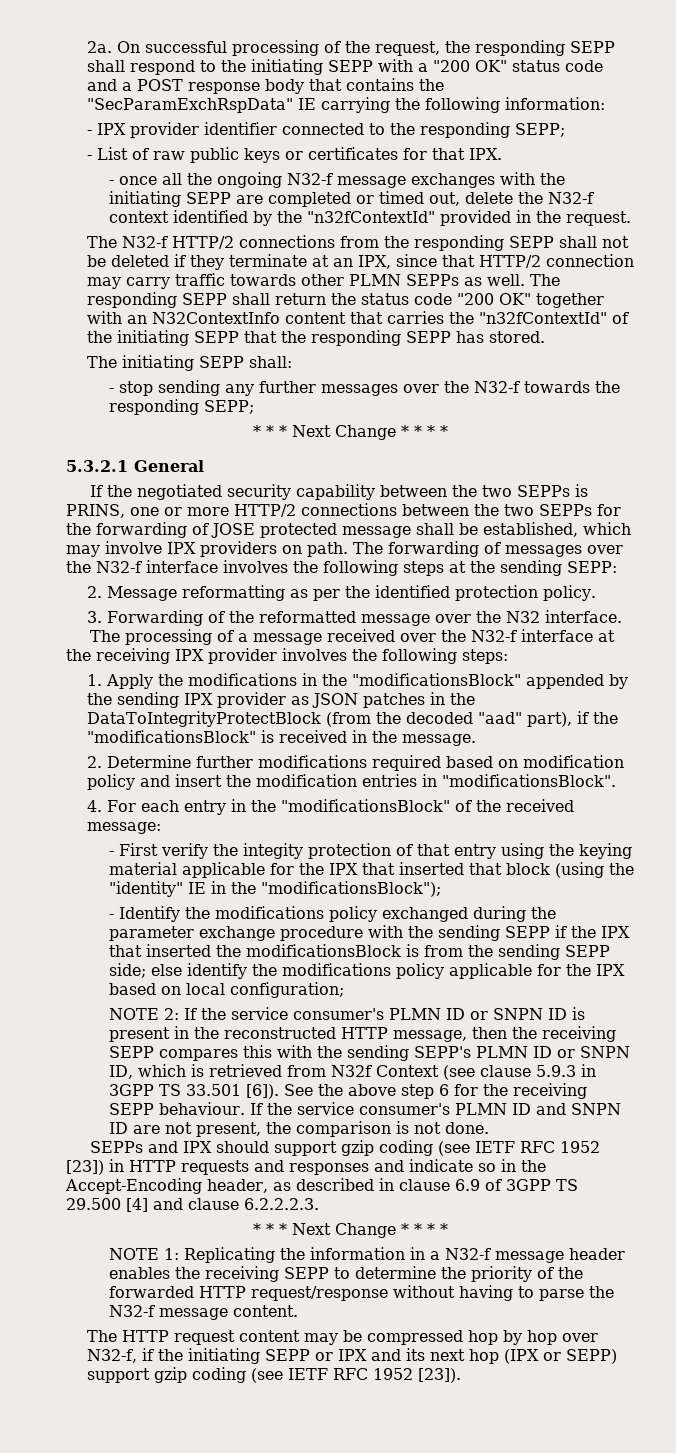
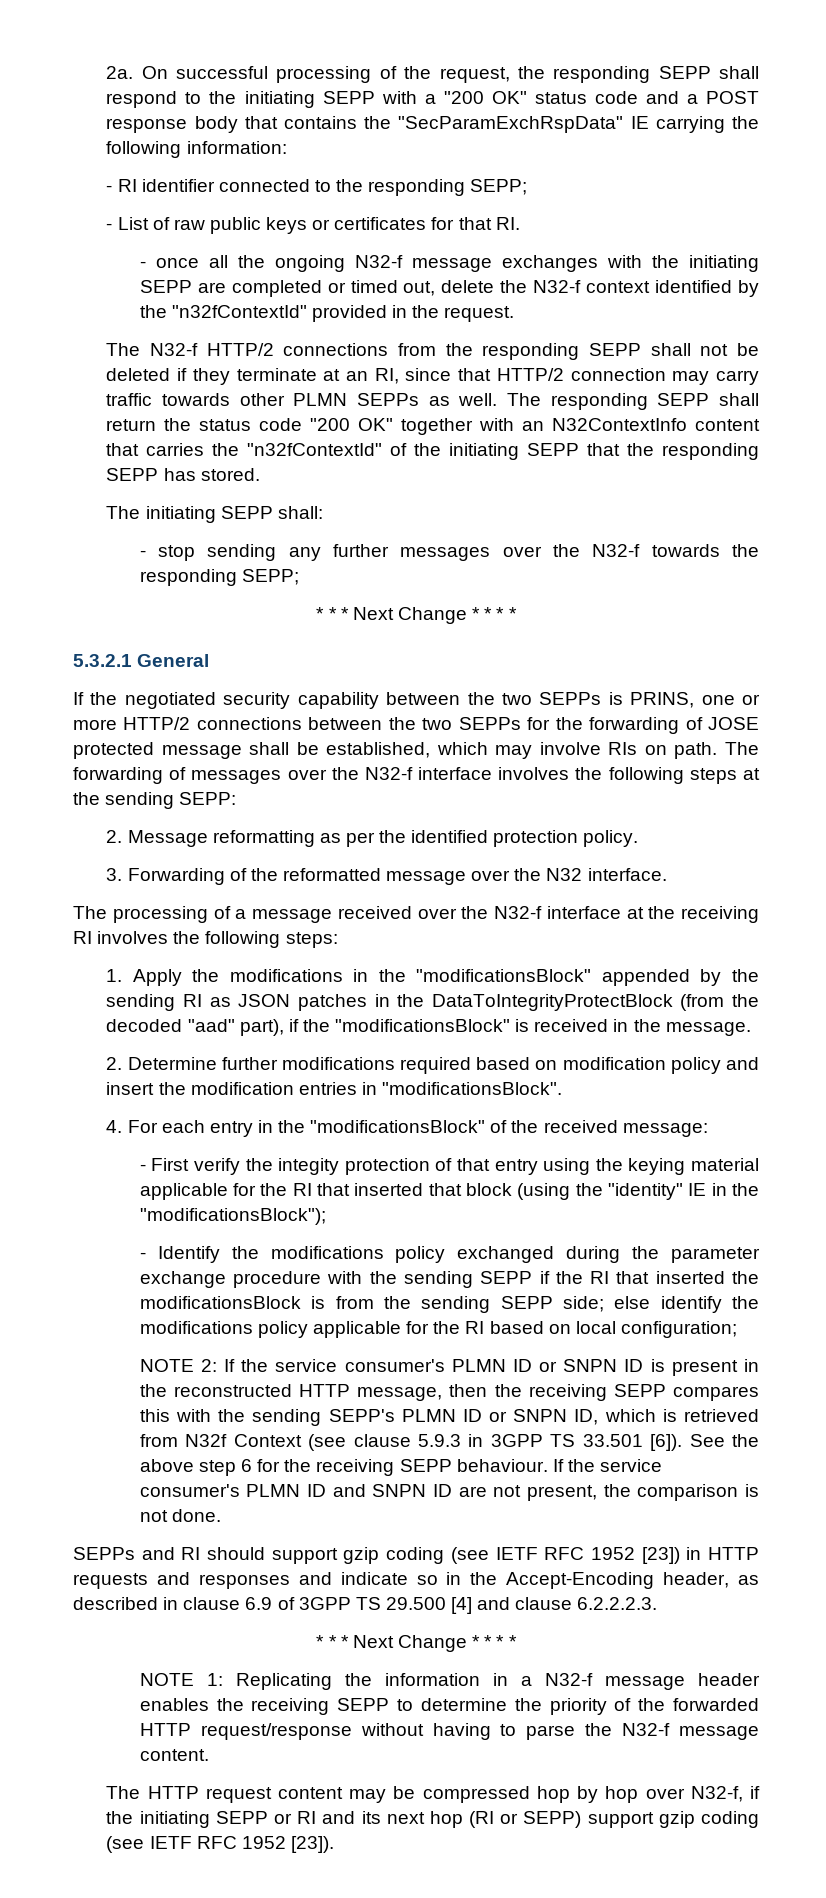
- - IPX provider identifier connected to the responding SEPP;
+ - RI identifier connected to the responding SEPP;
- - List of raw public keys or certificates for that IPX.
+ - List of raw public keys or certificates for that RI.
- The N32-f HTTP/2 connections from the responding SEPP shall not be deleted if they terminate at an IPX, since that HTTP/2 connection may carry traffic towards other PLMN SEPPs as well.
+ The N32-f HTTP/2 connections from the responding SEPP shall not be deleted if they terminate at an RI, since that HTTP/2 connection may carry traffic towards other PLMN SEPPs as well.
- If the negotiated security capability between the two SEPPs is PRINS, one or more HTTP/2 connections between the two SEPPs for the forwarding of JOSE protected message shall be established, which may involve IPX providers on path.
+ If the negotiated security capability between the two SEPPs is PRINS, one or more HTTP/2 connections between the two SEPPs for the forwarding of JOSE protected message shall be established, which may involve RIs on path.
- The processing of a message received over the N32-f interface at the receiving IPX provider involves the following steps:
+ The processing of a message received over the N32-f interface at the receiving RI involves the following steps:
- 1. Apply the modifications in the "modificationsBlock" appended by the sending IPX provider as JSON patches in the DataToIntegrityProtectBlock (from the decoded "aad" part), if the "modificationsBlock" is received in the message.
+ 1. Apply the modifications in the "modificationsBlock" appended by the sending RI as JSON patches in the DataToIntegrityProtectBlock (from the decoded "aad" part), if the "modificationsBlock" is received in the message.
- - First verify the integity protection of that entry using the keying material applicable for the IPX that inserted that block (using the "identity" IE in the "modificationsBlock");
+ - First verify the integity protection of that entry using the keying material applicable for the RI that inserted that block (using the "identity" IE in the "modificationsBlock");
- - Identify the modifications policy exchanged during the parameter exchange procedure with the sending SEPP if the IPX that inserted the modificationsBlock is from the sending SEPP side; else identify the modifications policy applicable for the IPX based on local configuration;
+ - Identify the modifications policy exchanged during the parameter exchange procedure with the sending SEPP if the RI that inserted the modificationsBlock is from the sending SEPP side; else identify the modifications policy applicable for the RI based on local configuration;
- SEPPs and IPX should support gzip coding (see IETF RFC 1952 [23]) in HTTP requests and responses and indicate so in the Accept-Encoding header, as described in clause 6.9 of 3GPP TS 29.500 [4] and clause 6.2.2.2.3.
+ SEPPs and RI should support gzip coding (see IETF RFC 1952 [23]) in HTTP requests and responses and indicate so in the Accept-Encoding header, as described in clause 6.9 of 3GPP TS 29.500 [4] and clause 6.2.2.2.3.
- The HTTP request content may be compressed hop by hop over N32-f, if the initiating SEPP or IPX and its next hop (IPX or SEPP) support gzip coding (see IETF RFC 1952 [23]).
+ The HTTP request content may be compressed hop by hop over N32-f, if the initiating SEPP or RI and its next hop (RI or SEPP) support gzip coding (see IETF RFC 1952 [23]).

